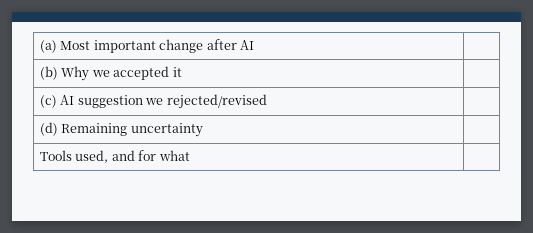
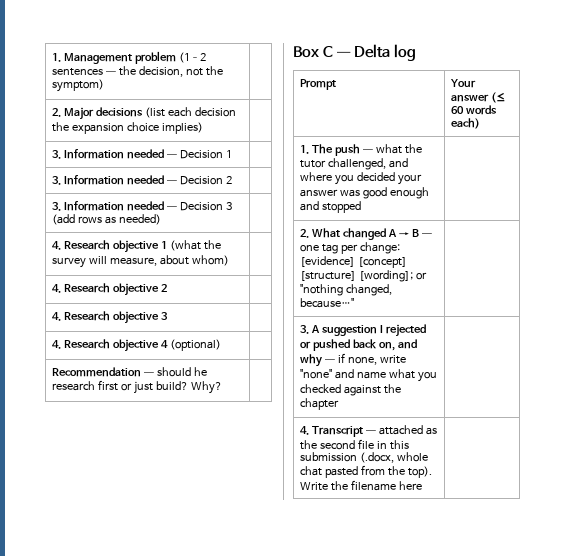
- (a) Most important change after AI |
- (b) Why we accepted it |
- (c) AI suggestion we rejected/revised |
- (d) Remaining uncertainty |
- Tools used, and for what |
+ 1. Management problem (1–2 sentences — the decision, not the symptom) |
+ 2. Major decisions (list each decision the expansion choice implies) |
+ 3. Information needed — Decision 1 |
+ 3. Information needed — Decision 2 |
+ 3. Information needed — Decision 3 (add rows as needed) |
+ 4. Research objective 1 (what the survey will measure, about whom) |
+ 4. Research objective 2 |
+ 4. Research objective 3 |
+ 4. Research objective 4 (optional) |
+ Recommendation — should he research first or just build? Why? |
+ Box C — Delta log
+ Prompt | Your answer (≤ 60 words each)
+ 1. The push — what the tutor challenged, and where you decided your answer was good enough and stopped |
+ 2. What changed A → B — one tag per change: [evidence] [concept] [structure] [wording]; or "nothing changed, because…" |
+ 3. A suggestion I rejected or pushed back on, and why — if none, write "none" and name what you checked against the chapter |
+ 4. Transcript — attached as the second file in this submission (.docx, whole chat pasted from the top). Write the filename here |

